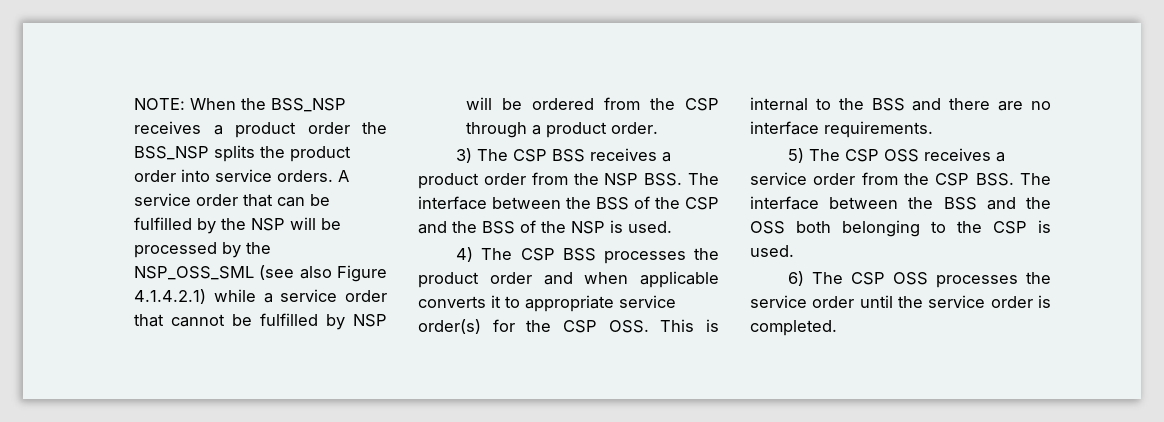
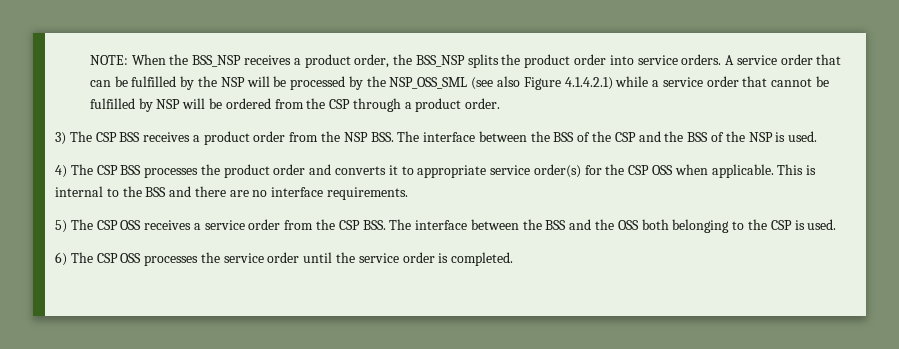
- NOTE: When the BSS_NSP receives a product order the BSS_NSP splits the product order into service orders.
+ NOTE: When the BSS_NSP receives a product order, the BSS_NSP splits the product order into service orders.
- 4) The CSP BSS processes the product order and when applicable converts it to appropriate service order(s) for the CSP OSS. This is internal to the BSS and there are no interface requirements.
+ 4) The CSP BSS processes the product order and converts it to appropriate service order(s) for the CSP OSS when applicable. This is internal to the BSS and there are no interface requirements.

